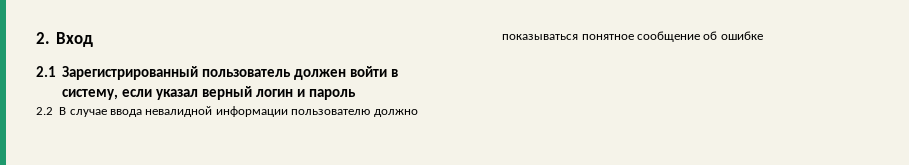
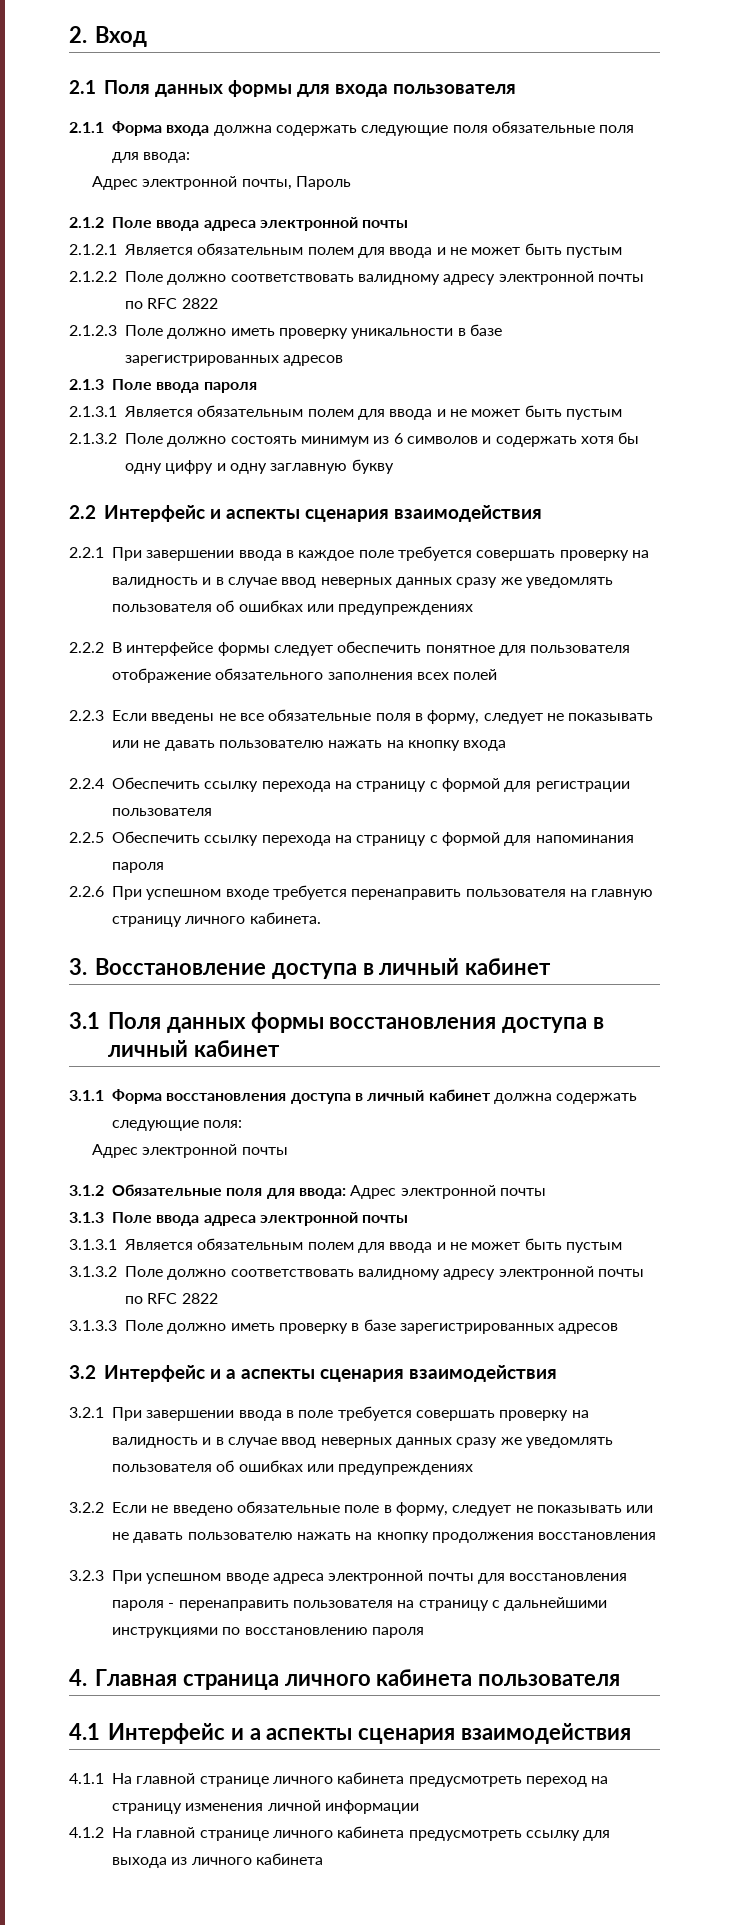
- 2.1 Зарегистрированный пользователь должен войти в систему, если указал верный логин и пароль
- 2.2 В случае ввода невалидной информации пользователю должно показываться понятное сообщение об ошибке
+ 2.1 Поля данных формы для входа пользователя
+ 2.1.1 Форма входа должна содержать следующие поля обязательные поля для ввода:
+ Адрес электронной почты, Пароль
+ 2.1.2 Поле ввода адреса электронной почты
+ 2.1.2.1 Является обязательным полем для ввода и не может быть пустым
+ 2.1.2.2 Поле должно соответствовать валидному адресу электронной почты по RFC 2822
+ 2.1.2.3 Поле должно иметь проверку уникальности в базе зарегистрированных адресов
+ 2.1.3 Поле ввода пароля
+ 2.1.3.1 Является обязательным полем для ввода и не может быть пустым
+ 2.1.3.2 Поле должно состоять минимум из 6 символов и содержать хотя бы одну цифру и одну заглавную букву
+ 2.2 Интерфейс и аспекты сценария взаимодействия
+ 2.2.1 При завершении ввода в каждое поле требуется совершать проверку на валидность и в случае ввод неверных данных сразу же уведомлять пользователя об ошибках или предупреждениях
+ 2.2.2 В интерфейсе формы следует обеспечить понятное для пользователя отображение обязательного заполнения всех полей
+ 2.2.3 Если введены не все обязательные поля в форму, следует не показывать или не давать пользователю нажать на кнопку входа
+ 2.2.4 Обеспечить ссылку перехода на страницу с формой для регистрации пользователя
+ 2.2.5 Обеспечить ссылку перехода на страницу с формой для напоминания пароля
+ 2.2.6 При успешном входе требуется перенаправить пользователя на главную страницу личного кабинета.
+ 3. Восстановление доступа в личный кабинет
+ 3.1 Поля данных формы восстановления доступа в личный кабинет
+ 3.1.1 Форма восстановления доступа в личный кабинет должна содержать следующие поля:
+ Адрес электронной почты
+ 3.1.2 Обязательные поля для ввода: Адрес электронной почты
+ 3.1.3 Поле ввода адреса электронной почты
+ 3.1.3.1 Является обязательным полем для ввода и не может быть пустым
+ 3.1.3.2 Поле должно соответствовать валидному адресу электронной почты по RFC 2822
+ 3.1.3.3 Поле должно иметь проверку в базе зарегистрированных адресов
+ 3.2 Интерфейс и а аспекты сценария взаимодействия
+ 3.2.1 При завершении ввода в поле требуется совершать проверку на валидность и в случае ввод неверных данных сразу же уведомлять пользователя об ошибках или предупреждениях
+ 3.2.2 Если не введено обязательные поле в форму, следует не показывать или не давать пользователю нажать на кнопку продолжения восстановления
+ 3.2.3 При успешном вводе адреса электронной почты для восстановления пароля - перенаправить пользователя на страницу с дальнейшими инструкциями по восстановлению пароля
+ 4. Главная страница личного кабинета пользователя
+ 4.1 Интерфейс и а аспекты сценария взаимодействия
+ 4.1.1 На главной странице личного кабинета предусмотреть переход на страницу изменения личной информации
+ 4.1.2 На главной странице личного кабинета предусмотреть ссылку для выхода из личного кабинета

